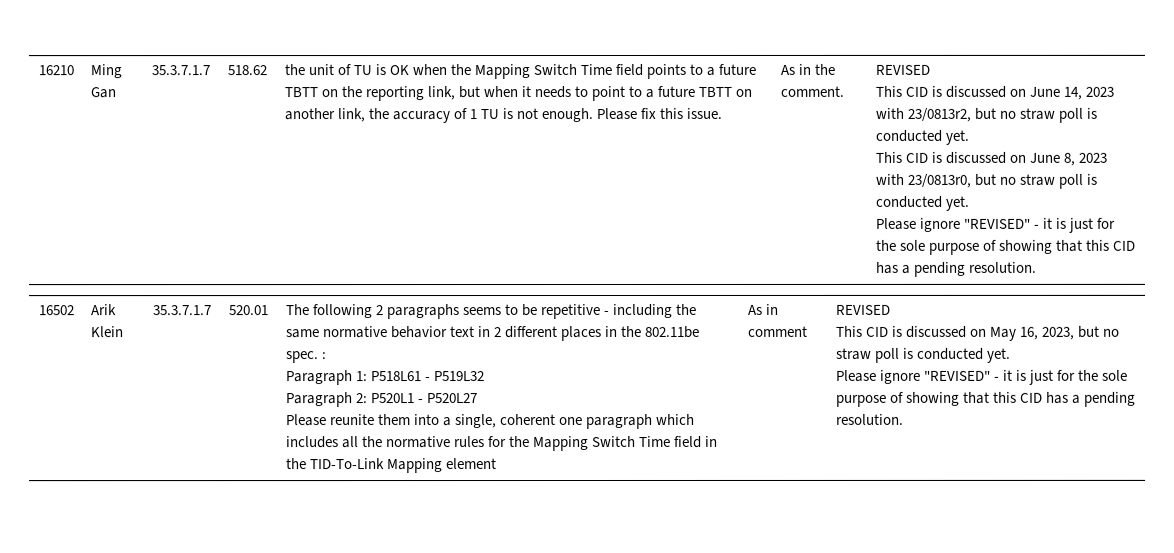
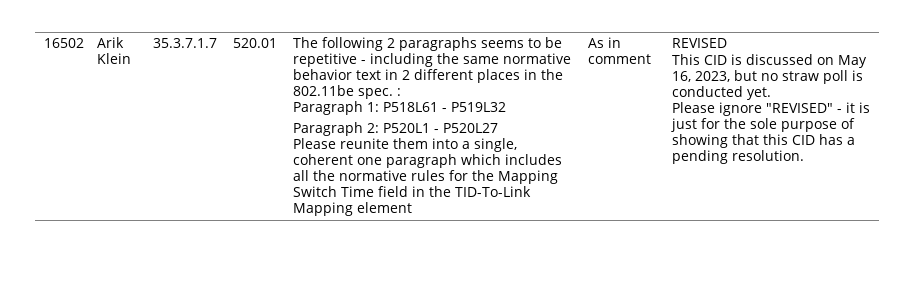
- 16210 | Ming Gan | 35.3.7.1.7 | 518.62 | the unit of TU is OK when the Mapping Switch Time field points to a future TBTT on the reporting link, but when it needs to point to a future TBTT on another link, the accuracy of 1 TU is not enough. Please fix this issue. | As in the comment. | REVISED
- This CID is discussed on June 14, 2023 with 23/0813r2, but no straw poll is conducted yet.
- This CID is discussed on June 8, 2023 with 23/0813r0, but no straw poll is conducted yet.
- Please ignore "REVISED" - it is just for the sole purpose of showing that this CID has a pending resolution.

